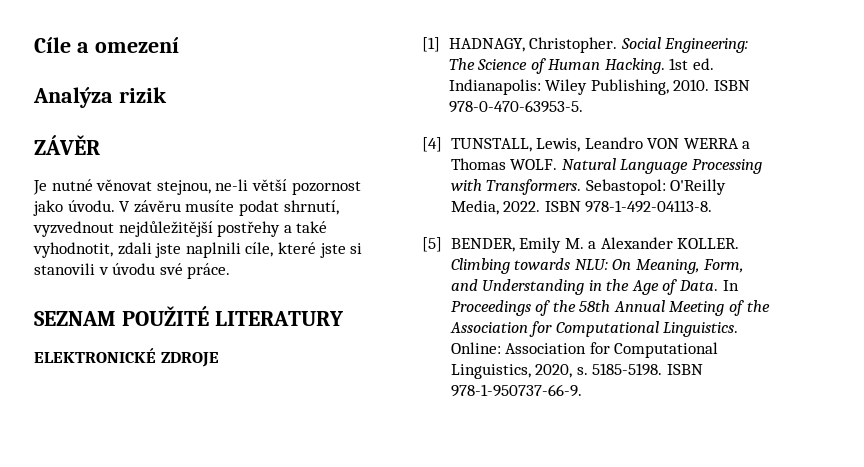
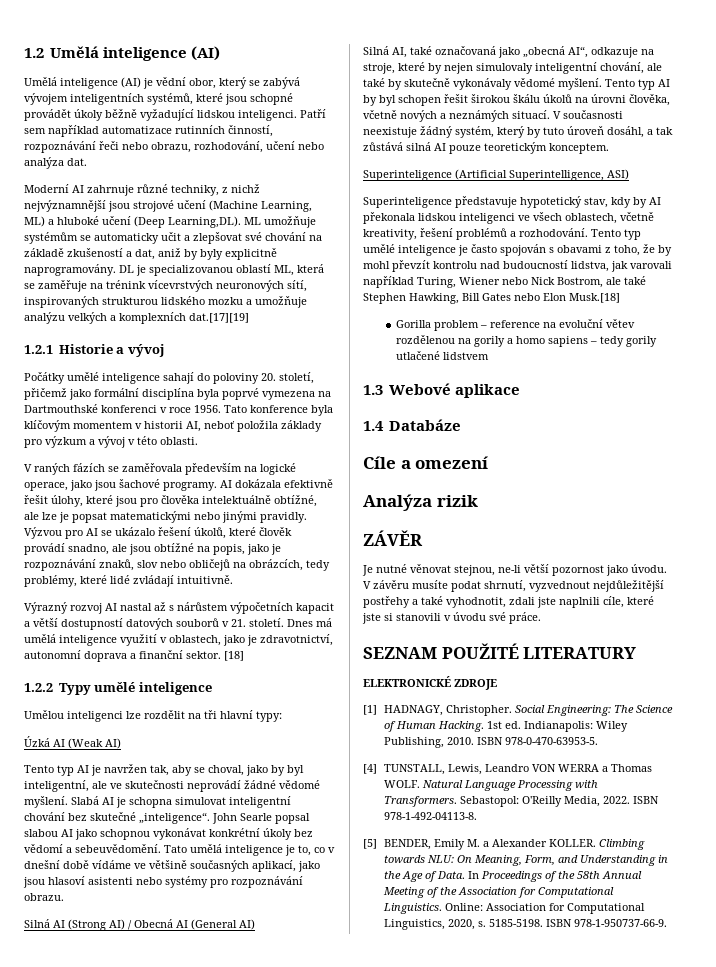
+ 1.2 Umělá inteligence (AI)
+ Umělá inteligence (AI) je vědní obor, který se zabývá vývojem inteligentních systémů, které jsou schopné provádět úkoly běžně vyžadující lidskou inteligenci. Patří sem například automatizace rutinních činností, rozpoznávání řeči nebo obrazu, rozhodování, učení nebo analýza dat.
+ Moderní AI zahrnuje různé techniky, z nichž nejvýznamnější jsou strojové učení (Machine Learning, ML) a hluboké učení (Deep Learning,DL). ML umožňuje systémům se automaticky učit a zlepšovat své chování na základě zkušeností a dat, aniž by byly explicitně naprogramovány. DL je specializovanou oblastí ML, která se zaměřuje na trénink vícevrstvých neuronových sítí, inspirovaných strukturou lidského mozku a umožňuje analýzu velkých a komplexních dat.[17][19]
+ 1.2.1 Historie a vývoj
+ Počátky umělé inteligence sahají do poloviny 20. století, přičemž jako formální disciplína byla poprvé vymezena na Dartmouthské konferenci v roce 1956. Tato konference byla klíčovým momentem v historii AI, neboť položila základy pro výzkum a vývoj v této oblasti.
+ V raných fázích se zaměřovala především na logické operace, jako jsou šachové programy. AI dokázala efektivně řešit úlohy, které jsou pro člověka intelektuálně obtížné, ale lze je popsat matematickými nebo jinými pravidly. Výzvou pro AI se ukázalo řešení úkolů, které člověk provádí snadno, ale jsou obtížné na popis, jako je rozpoznávání znaků, slov nebo obličejů na obrázcích, tedy problémy, které lidé zvládají intuitivně.
+ Výrazný rozvoj AI nastal až s nárůstem výpočetních kapacit a větší dostupností datových souborů v 21. století. Dnes má umělá inteligence využití v oblastech, jako je zdravotnictví, autonomní doprava a finanční sektor. [18]
+ 1.2.2 Typy umělé inteligence
+ Umělou inteligenci lze rozdělit na tři hlavní typy:
+ Úzká AI (Weak AI)
+ Tento typ AI je navržen tak, aby se choval, jako by byl inteligentní, ale ve skutečnosti neprovádí žádné vědomé myšlení. Slabá AI je schopna simulovat inteligentní chování bez skutečné „inteligence“. John Searle popsal slabou AI jako schopnou vykonávat konkrétní úkoly bez vědomí a sebeuvědomění. Tato umělá inteligence je to, co v dnešní době vídáme ve většině současných aplikací, jako jsou hlasoví asistenti nebo systémy pro rozpoznávání obrazu.
+ Silná AI (Strong AI) / Obecná AI (General AI)
+ Silná AI, také označovaná jako „obecná AI“, odkazuje na stroje, které by nejen simulovaly inteligentní chování, ale také by skutečně vykonávaly vědomé myšlení. Tento typ AI by byl schopen řešit širokou škálu úkolů na úrovni člověka, včetně nových a neznámých situací. V současnosti neexistuje žádný systém, který by tuto úroveň dosáhl, a tak zůstává silná AI pouze teoretickým konceptem.
+ Superinteligence (Artificial Superintelligence, ASI)
+ Superinteligence představuje hypotetický stav, kdy by AI překonala lidskou inteligenci ve všech oblastech, včetně kreativity, řešení problémů a rozhodování. Tento typ umělé inteligence je často spojován s obavami z toho, že by mohl převzít kontrolu nad budoucností lidstva, jak varovali například Turing, Wiener nebo Nick Bostrom, ale také Stephen Hawking, Bill Gates nebo Elon Musk.[18]
+ Gorilla problem – reference na evoluční větev rozdělenou na gorily a homo sapiens – tedy gorily utlačené lidstvem
+ 1.3 Webové aplikace
+ 1.4 Databáze

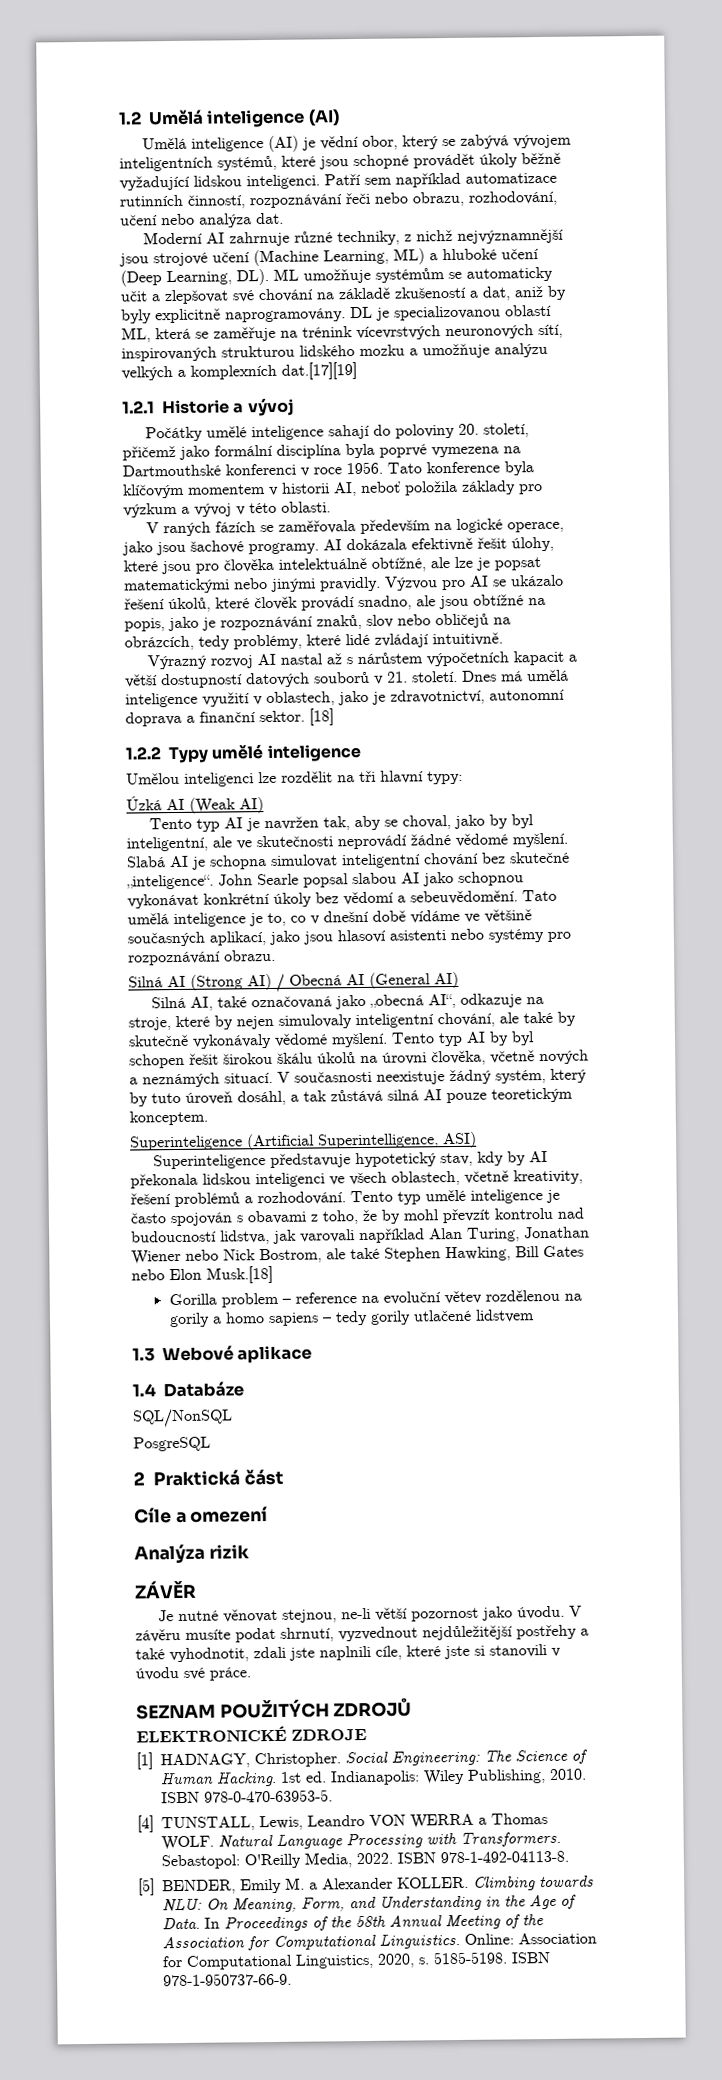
- Moderní AI zahrnuje různé techniky, z nichž nejvýznamnější jsou strojové učení (Machine Learning, ML) a hluboké učení (Deep Learning,DL). ML umožňuje systémům se automaticky učit a zlepšovat své chování na základě zkušeností a dat, aniž by byly explicitně naprogramovány.
+ Moderní AI zahrnuje různé techniky, z nichž nejvýznamnější jsou strojové učení (Machine Learning, ML) a hluboké učení (Deep Learning, DL). ML umožňuje systémům se automaticky učit a zlepšovat své chování na základě zkušeností a dat, aniž by byly explicitně naprogramovány.
- Tento typ umělé inteligence je často spojován s obavami z toho, že by mohl převzít kontrolu nad budoucností lidstva, jak varovali například Turing, Wiener nebo Nick Bostrom, ale také Stephen Hawking, Bill Gates nebo Elon Musk.[18]
+ Tento typ umělé inteligence je často spojován s obavami z toho, že by mohl převzít kontrolu nad budoucností lidstva, jak varovali například Alan Turing, Jonathan Wiener nebo Nick Bostrom, ale také Stephen Hawking, Bill Gates nebo Elon Musk.[18]
+ SQL/NonSQL
+ PosgreSQL
+ 2 Praktická část
- SEZNAM POUŽITÉ LITERATURY
+ SEZNAM POUŽITÝCH ZDROJŮ

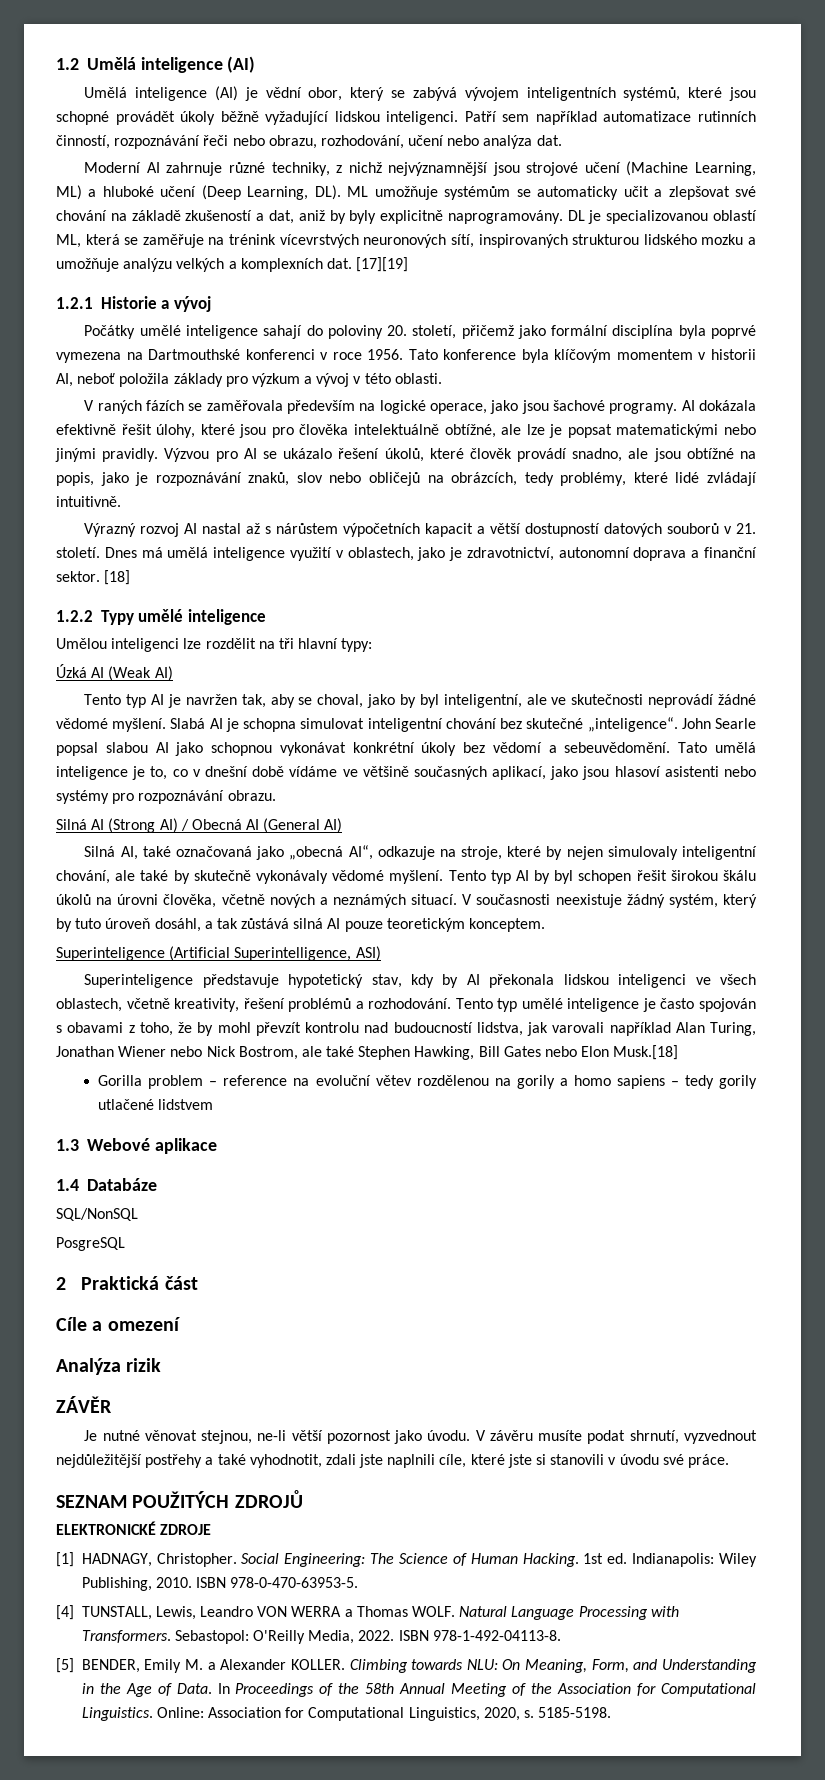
- DL je specializovanou oblastí ML, která se zaměřuje na trénink vícevrstvých neuronových sítí, inspirovaných strukturou lidského mozku a umožňuje analýzu velkých a komplexních dat.[17][19]
+ DL je specializovanou oblastí ML, která se zaměřuje na trénink vícevrstvých neuronových sítí, inspirovaných strukturou lidského mozku a umožňuje analýzu velkých a komplexních dat. [17][19]
- ISBN 978-1-950737-66-9.

